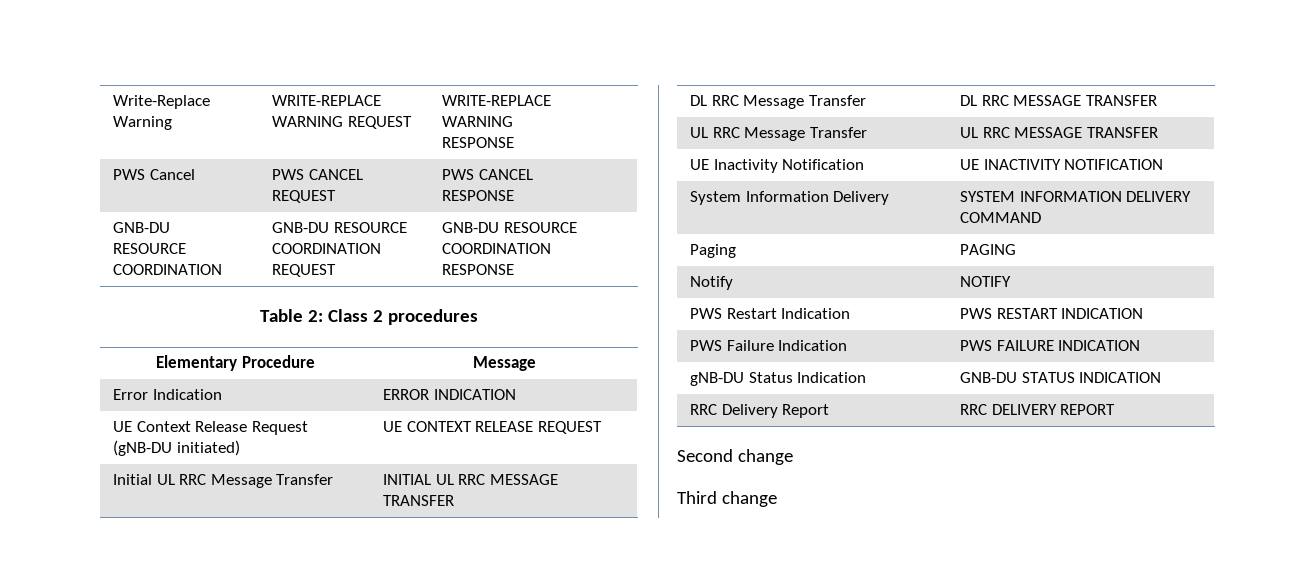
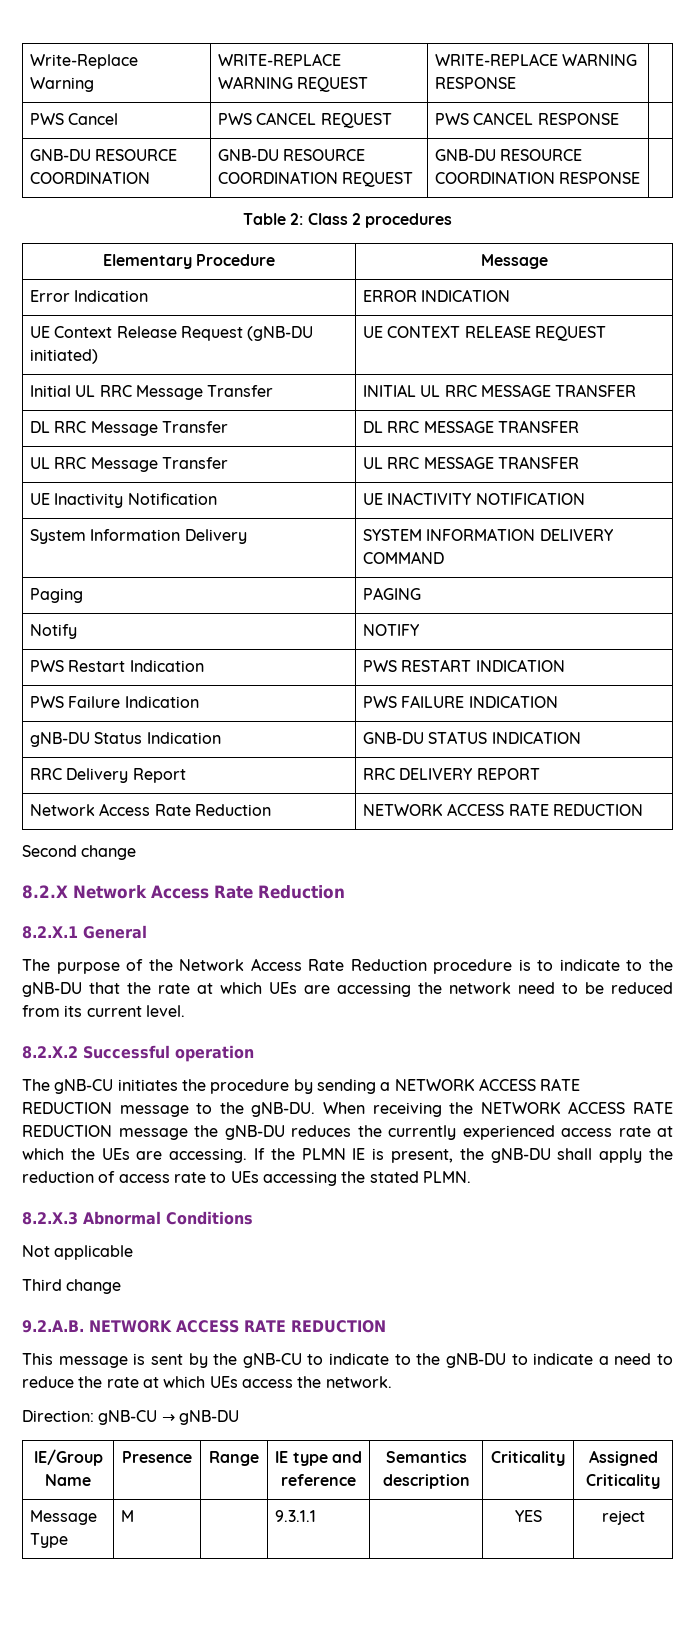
+ Network Access Rate Reduction | NETWORK ACCESS RATE REDUCTION
  Second change
+ 8.2.X Network Access Rate Reduction
+ 8.2.X.1 General
+ The purpose of the Network Access Rate Reduction procedure is to indicate to the gNB-DU that the rate at which UEs are accessing the network need to be reduced from its current level.
+ 8.2.X.2 Successful operation
+ The gNB-CU initiates the procedure by sending a NETWORK ACCESS RATE REDUCTION message to the gNB-DU. When receiving the NETWORK ACCESS RATE REDUCTION message the gNB-DU reduces the currently experienced access rate at which the UEs are accessing. If the PLMN IE is present, the gNB-DU shall apply the reduction of access rate to UEs accessing the stated PLMN.
+ 8.2.X.3 Abnormal Conditions
+ Not applicable
  Third change
+ 9.2.A.B. NETWORK ACCESS RATE REDUCTION
+ This message is sent by the gNB-CU to indicate to the gNB-DU to indicate a need to reduce the rate at which UEs access the network.
+ Direction: gNB-CU → gNB-DU
+ IE/Group Name | Presence | Range | IE type and reference | Semantics description | Criticality | Assigned Criticality
+ Message Type | M | | 9.3.1.1 | | YES | reject

